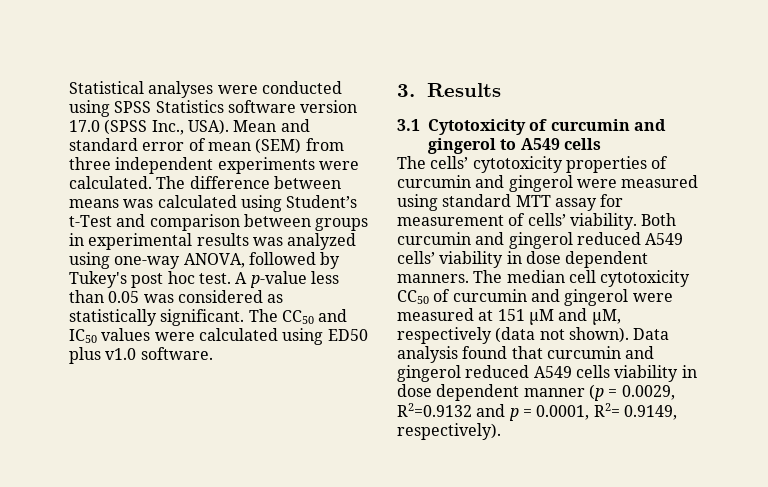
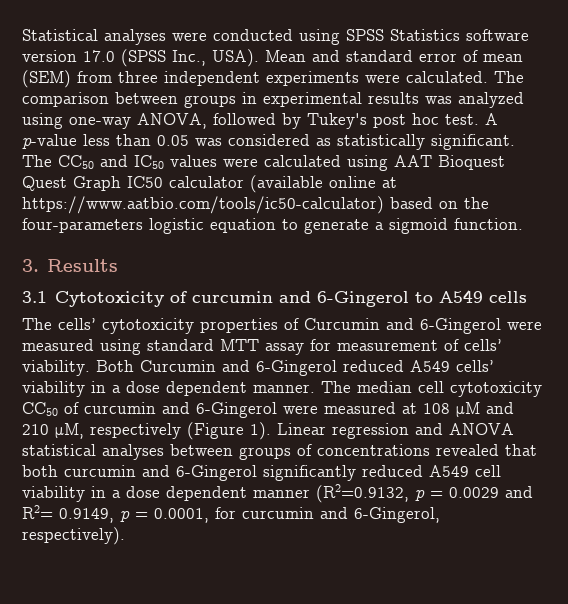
- The difference between means was calculated using Student’s t-Test and comparison between groups in experimental results was analyzed using one-way ANOVA, followed by Tukey's post hoc test.
+ The comparison between groups in experimental results was analyzed using one-way ANOVA, followed by Tukey's post hoc test.
- The CC50 and IC50 values were calculated using ED50 plus v1.0 software.
+ The CC50 and IC50 values were calculated using AAT Bioquest Quest Graph IC50 calculator (available online at https://www.aatbio.com/tools/ic50-calculator) based on the four-parameters logistic equation to generate a sigmoid function.
- 3.1 Cytotoxicity of curcumin and gingerol to A549 cells
+ 3.1 Cytotoxicity of curcumin and 6-Gingerol to A549 cells
- The cells’ cytotoxicity properties of curcumin and gingerol were measured using standard MTT assay for measurement of cells’ viability.
+ The cells’ cytotoxicity properties of Curcumin and 6-Gingerol were measured using standard MTT assay for measurement of cells’ viability.
- Both curcumin and gingerol reduced A549 cells’ viability in dose dependent manners.
+ Both Curcumin and 6-Gingerol reduced A549 cells’ viability in a dose dependent manner.
- The median cell cytotoxicity CC50 of curcumin and gingerol were measured at 151 μM and μM, respectively (data not shown). Data analysis found that curcumin and gingerol reduced A549 cells viability in dose dependent manner (p = 0.0029, R2=0.9132 and p = 0.0001, R2= 0.9149, respectively).
+ The median cell cytotoxicity CC50 of curcumin and 6-Gingerol were measured at 108 μM and 210 μM, respectively (Figure 1). Linear regression and ANOVA statistical analyses between groups of concentrations revealed that both curcumin and 6-Gingerol significantly reduced A549 cell viability in a dose dependent manner (R2=0.9132, p = 0.0029 and R2= 0.9149, p = 0.0001, for curcumin and 6-Gingerol, respectively).

